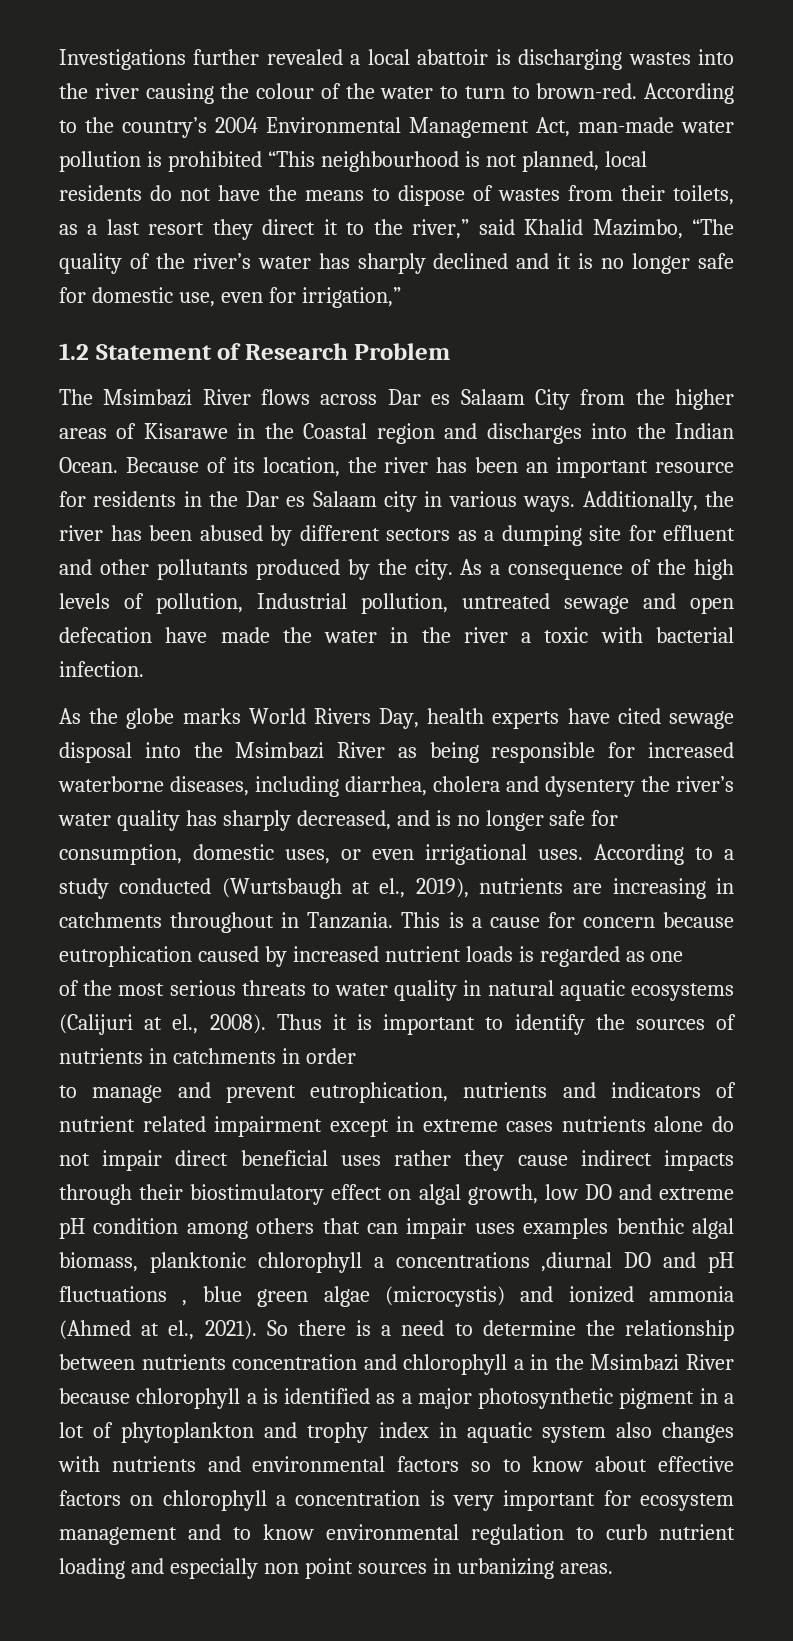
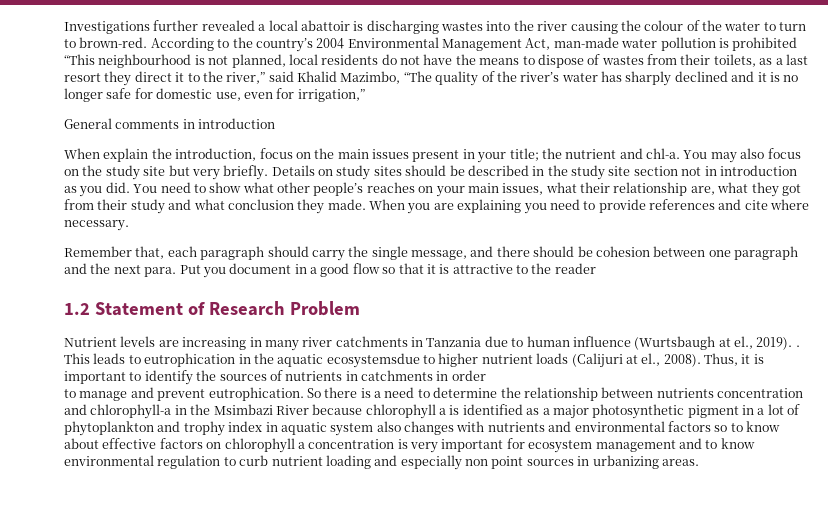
+ General comments in introduction
+ When explain the introduction, focus on the main issues present in your title; the nutrient and chl-a. You may also focus on the study site but very briefly. Details on study sites should be described in the study site section not in introduction as you did. You need to show what other people’s reaches on your main issues, what their relationship are, what they got from their study and what conclusion they made. When you are explaining you need to provide references and cite where necessary.
+ Remember that, each paragraph should carry the single message, and there should be cohesion between one paragraph and the next para. Put you document in a good flow so that it is attractive to the reader
- The Msimbazi River flows across Dar es Salaam City from the higher areas of Kisarawe in the Coastal region and discharges into the Indian Ocean. Because of its location, the river has been an important resource for residents in the Dar es Salaam city in various ways. Additionally, the river has been abused by different sectors as a dumping site for effluent and other pollutants produced by the city. As a consequence of the high levels of pollution, Industrial pollution, untreated sewage and open defecation have made the water in the river a toxic with bacterial infection.
- As the globe marks World Rivers Day, health experts have cited sewage disposal into the Msimbazi River as being responsible for increased waterborne diseases, including diarrhea, cholera and dysentery the river’s water quality has sharply decreased, and is no longer safe for consumption, domestic uses, or even irrigational uses. According to a study conducted (Wurtsbaugh at el., 2019), nutrients are increasing in catchments throughout in Tanzania. This is a cause for concern because eutrophication caused by increased nutrient loads is regarded as one
- of the most serious threats to water quality in natural aquatic ecosystems (Calijuri at el., 2008).
+ Nutrient levels are increasing in many river catchments in Tanzania due to human influence (Wurtsbaugh at el., 2019). . This leads to eutrophication in the aquatic ecosystemsdue to higher nutrient loads (Calijuri at el., 2008).
- Thus it is important to identify the sources of nutrients in catchments in order
+ Thus, it is important to identify the sources of nutrients in catchments in order
- to manage and prevent eutrophication, nutrients and indicators of nutrient related impairment except in extreme cases nutrients alone do not impair direct beneficial uses rather they cause indirect impacts through their biostimulatory effect on algal growth, low DO and extreme pH condition among others that can impair uses examples benthic algal biomass, planktonic chlorophyll a concentrations ,diurnal DO and pH fluctuations , blue green algae (microcystis) and ionized ammonia (Ahmed at el., 2021).
+ to manage and prevent eutrophication.
- So there is a need to determine the relationship between nutrients concentration and chlorophyll a in the Msimbazi River because chlorophyll a is identified as a major photosynthetic pigment in a lot of phytoplankton and trophy index in aquatic system also changes with nutrients and environmental factors so to know about effective factors on chlorophyll a concentration is very important for ecosystem management and to know environmental regulation to curb nutrient loading and especially non point sources in urbanizing areas.
+ So there is a need to determine the relationship between nutrients concentration and chlorophyll-a in the Msimbazi River because chlorophyll a is identified as a major photosynthetic pigment in a lot of phytoplankton and trophy index in aquatic system also changes with nutrients and environmental factors so to know about effective factors on chlorophyll a concentration is very important for ecosystem management and to know environmental regulation to curb nutrient loading and especially non point sources in urbanizing areas.

